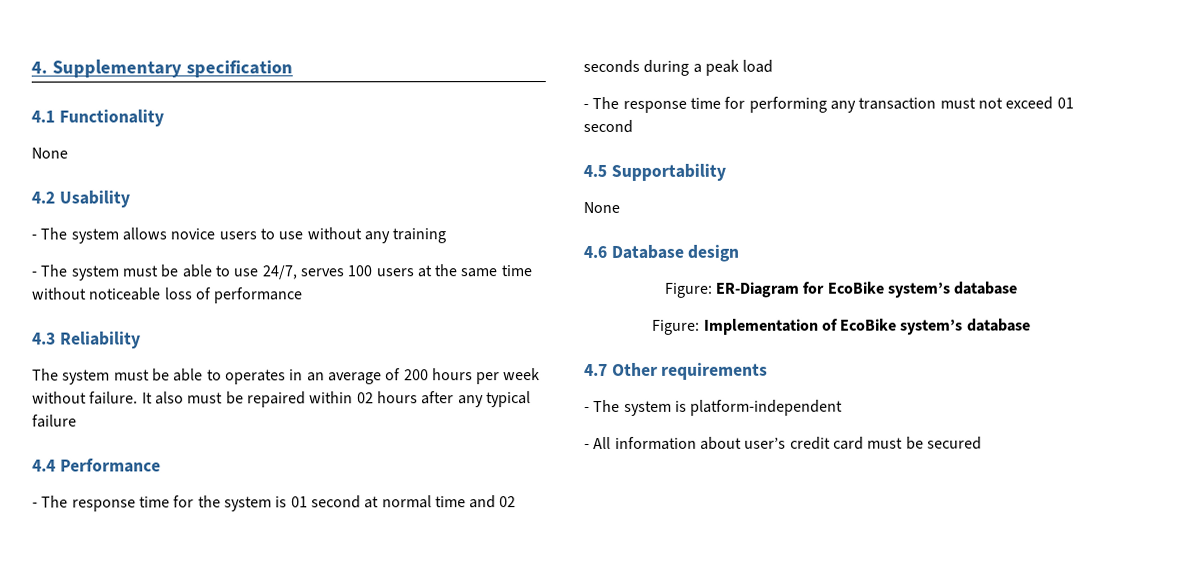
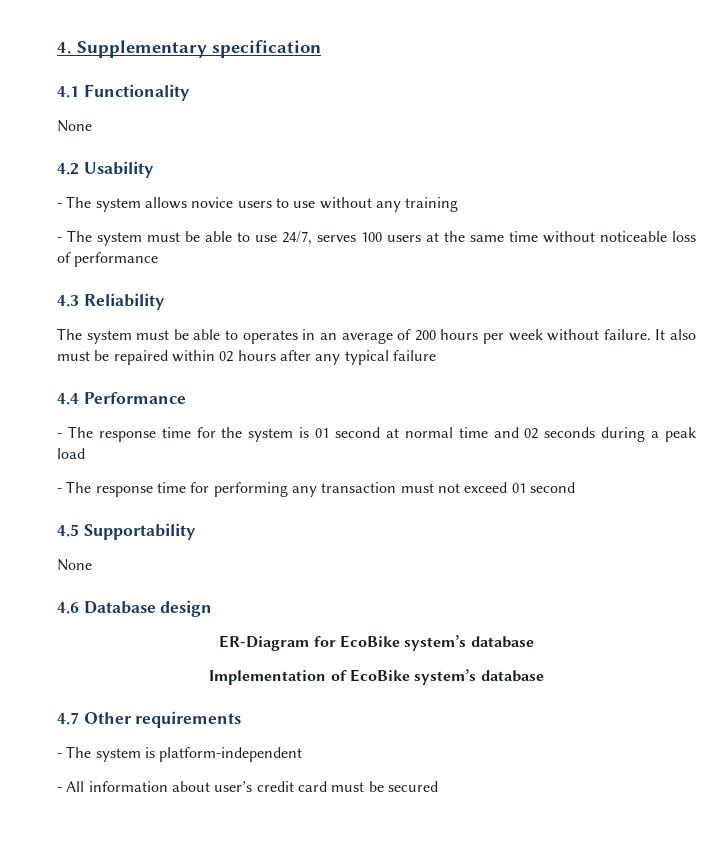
- Figure: ER-Diagram for EcoBike system’s database
+ ER-Diagram for EcoBike system’s database
- Figure: Implementation of EcoBike system’s database
+ Implementation of EcoBike system’s database

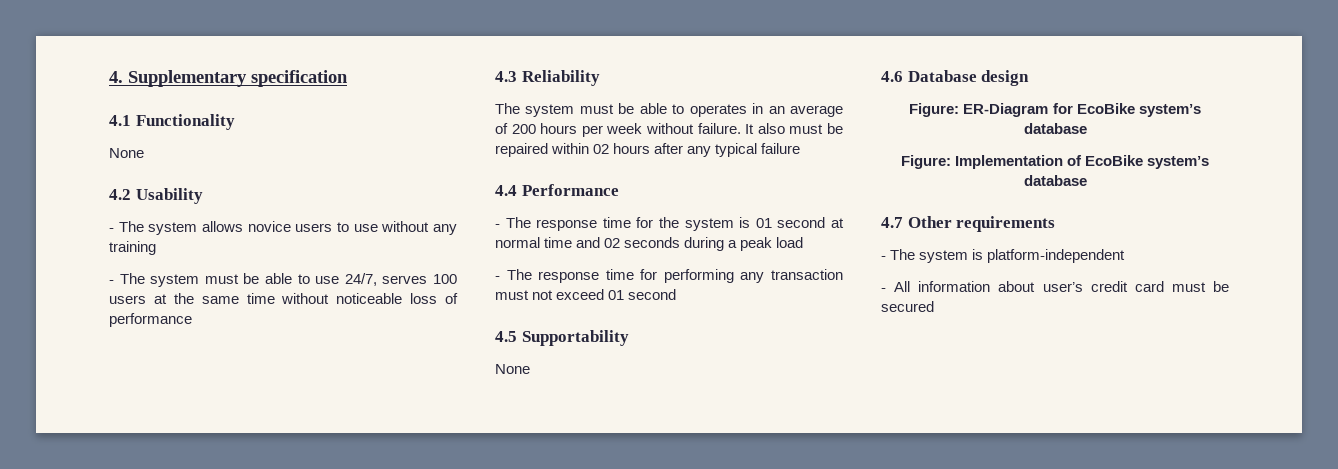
- ER-Diagram for EcoBike system’s database
+ Figure: ER-Diagram for EcoBike system’s database
- Implementation of EcoBike system’s database
+ Figure: Implementation of EcoBike system’s database

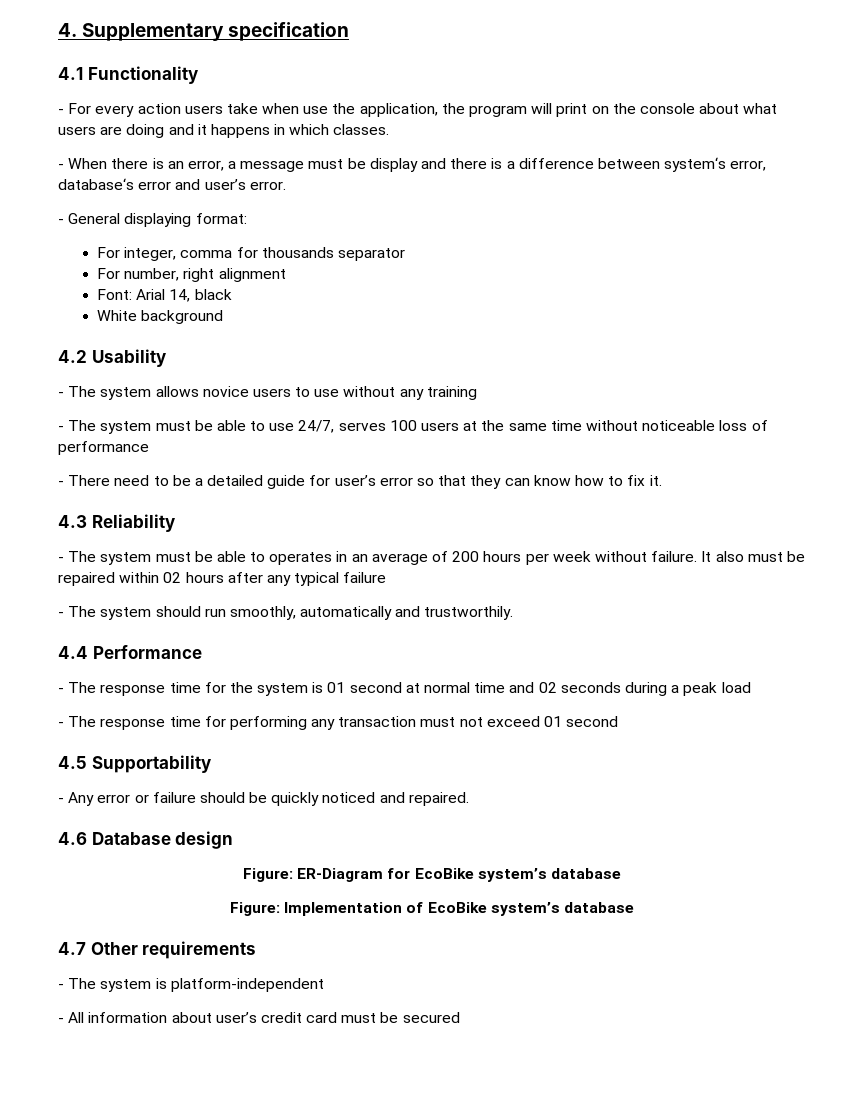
  4.1 Functionality
- None
+ - For every action users take when use the application, the program will print on the console about what users are doing and it happens in which classes.
+ - When there is an error, a message must be display and there is a difference between system‘s error, database‘s error and user’s error.
+ - General displaying format:
+ For integer, comma for thousands separator
+ For number, right alignment
+ Font: Arial 14, black
+ White background
+ - There need to be a detailed guide for user’s error so that they can know how to fix it.
- The system must be able to operates in an average of 200 hours per week without failure.
+ - The system must be able to operates in an average of 200 hours per week without failure.
+ - The system should run smoothly, automatically and trustworthily.
  4.5 Supportability
- None
+ - Any error or failure should be quickly noticed and repaired.

